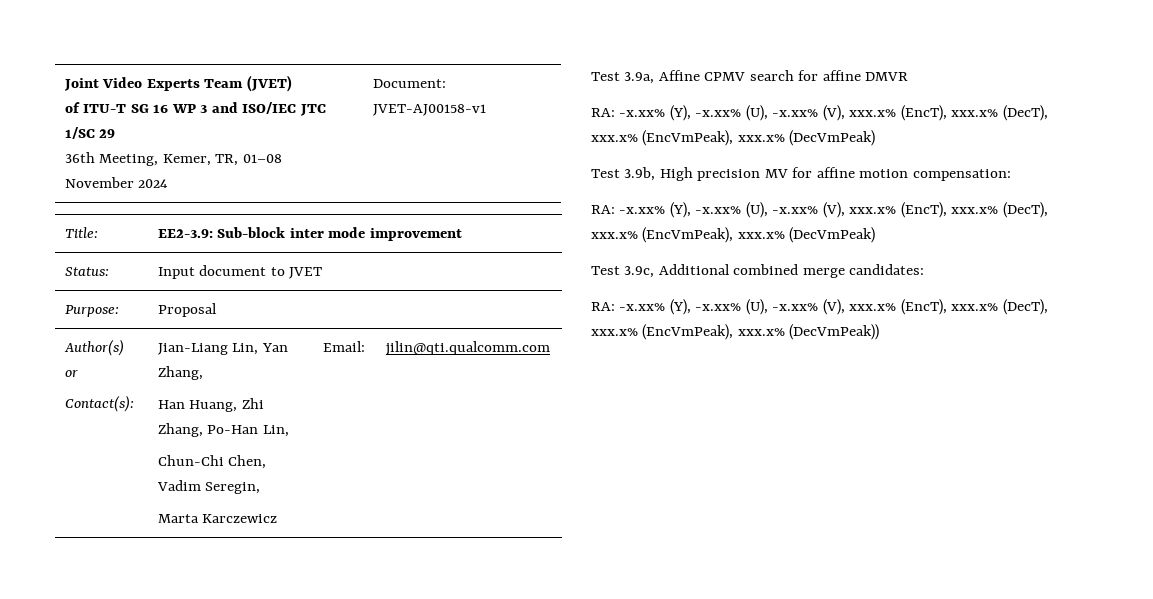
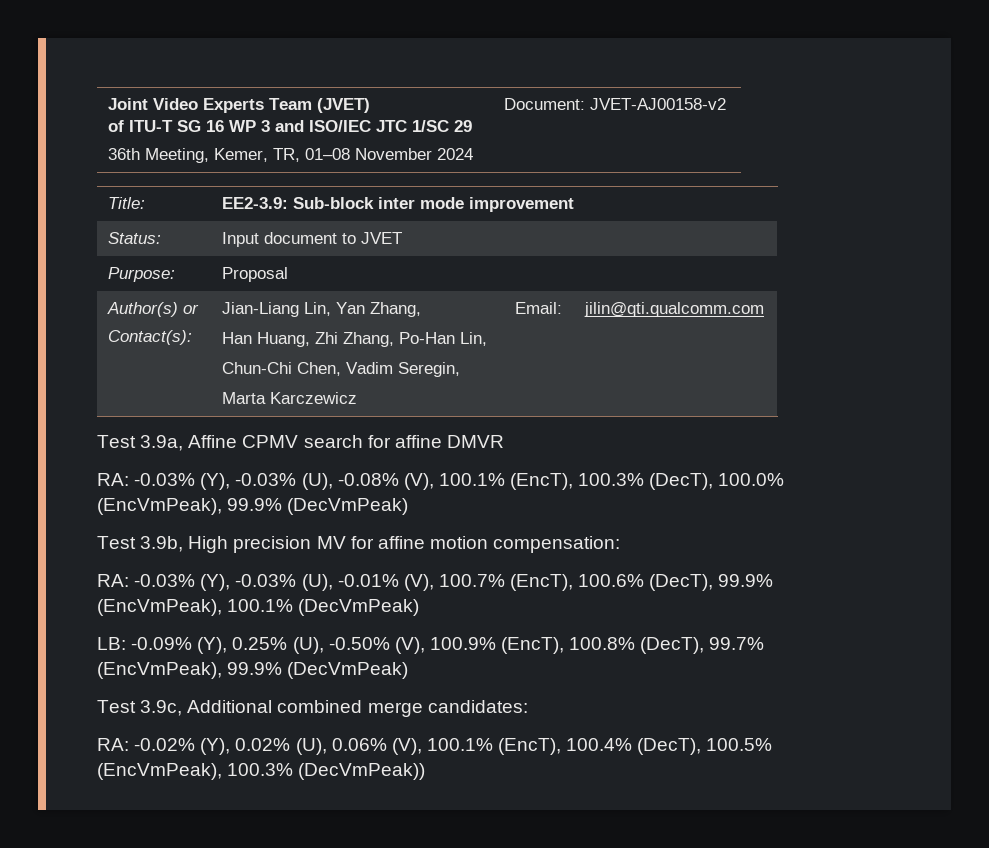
  Joint Video Experts Team (JVET)
  of ITU-T SG 16 WP 3 and ISO/IEC JTC 1/SC 29
- 36th Meeting, Kemer, TR, 01–08 November 2024 | Document: JVET-AJ00158-v1
+ 36th Meeting, Kemer, TR, 01–08 November 2024 | Document: JVET-AJ00158-v2
  Test 3.9a, Affine CPMV search for affine DMVR
- RA: -x.xx% (Y), -x.xx% (U), -x.xx% (V), xxx.x% (EncT), xxx.x% (DecT), xxx.x% (EncVmPeak), xxx.x% (DecVmPeak)
+ RA: -0.03% (Y), -0.03% (U), -0.08% (V), 100.1% (EncT), 100.3% (DecT), 100.0% (EncVmPeak), 99.9% (DecVmPeak)
  Test 3.9b, High precision MV for affine motion compensation:
- RA: -x.xx% (Y), -x.xx% (U), -x.xx% (V), xxx.x% (EncT), xxx.x% (DecT), xxx.x% (EncVmPeak), xxx.x% (DecVmPeak)
+ RA: -0.03% (Y), -0.03% (U), -0.01% (V), 100.7% (EncT), 100.6% (DecT), 99.9% (EncVmPeak), 100.1% (DecVmPeak)
+ LB: -0.09% (Y), 0.25% (U), -0.50% (V), 100.9% (EncT), 100.8% (DecT), 99.7% (EncVmPeak), 99.9% (DecVmPeak)
- RA: -x.xx% (Y), -x.xx% (U), -x.xx% (V), xxx.x% (EncT), xxx.x% (DecT), xxx.x% (EncVmPeak), xxx.x% (DecVmPeak))
+ RA: -0.02% (Y), 0.02% (U), 0.06% (V), 100.1% (EncT), 100.4% (DecT), 100.5% (EncVmPeak), 100.3% (DecVmPeak))

